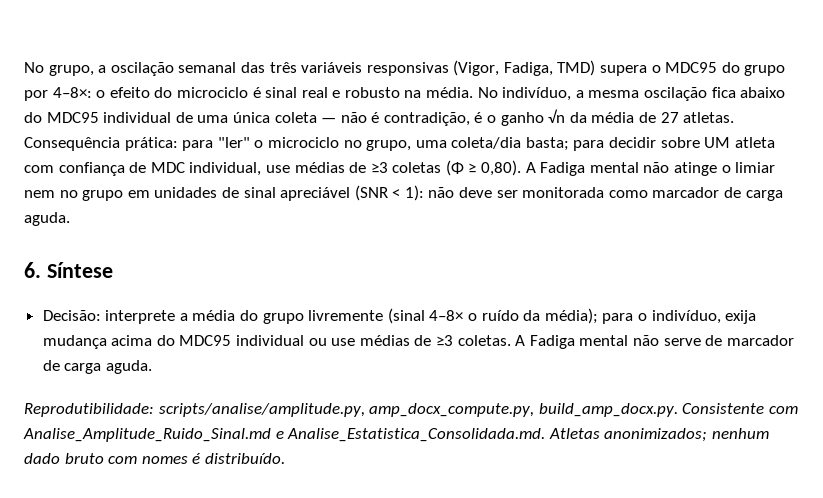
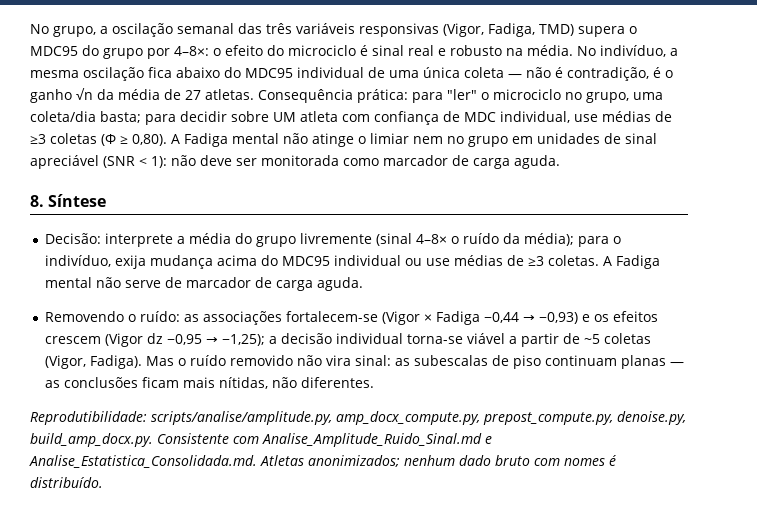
- 6. Síntese
+ 8. Síntese
+ Removendo o ruído: as associações fortalecem-se (Vigor × Fadiga −0,44 → −0,93) e os efeitos crescem (Vigor dz −0,95 → −1,25); a decisão individual torna-se viável a partir de ~5 coletas (Vigor, Fadiga). Mas o ruído removido não vira sinal: as subescalas de piso continuam planas — as conclusões ficam mais nítidas, não diferentes.
- Reprodutibilidade: scripts/analise/amplitude.py, amp_docx_compute.py, build_amp_docx.py. Consistente com Analise_Amplitude_Ruido_Sinal.md e Analise_Estatistica_Consolidada.md. Atletas anonimizados; nenhum dado bruto com nomes é distribuído.
+ Reprodutibilidade: scripts/analise/amplitude.py, amp_docx_compute.py, prepost_compute.py, denoise.py, build_amp_docx.py. Consistente com Analise_Amplitude_Ruido_Sinal.md e Analise_Estatistica_Consolidada.md. Atletas anonimizados; nenhum dado bruto com nomes é distribuído.

